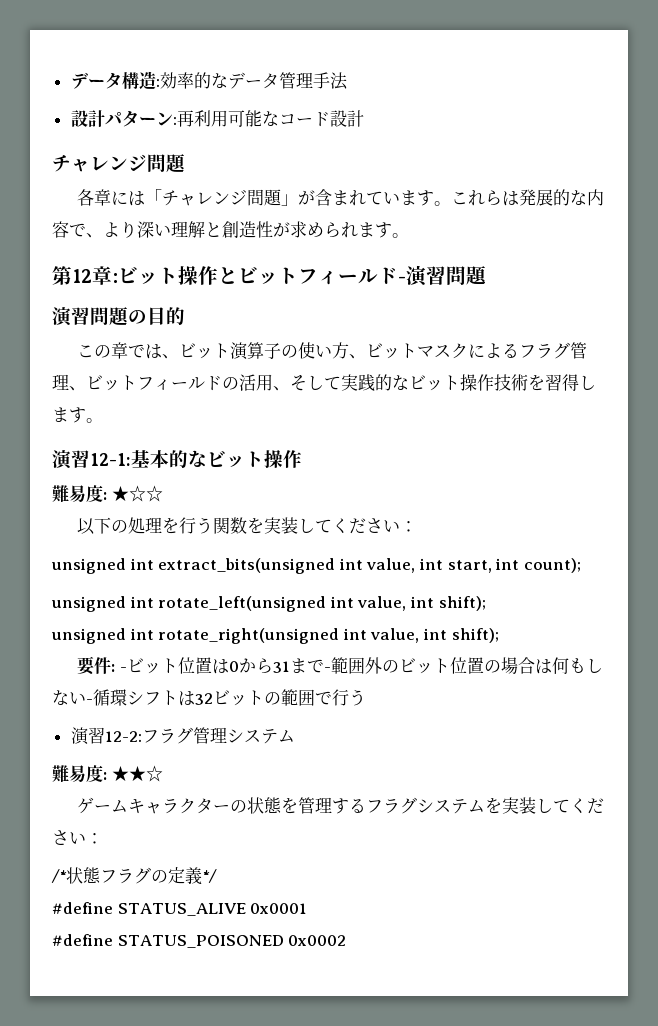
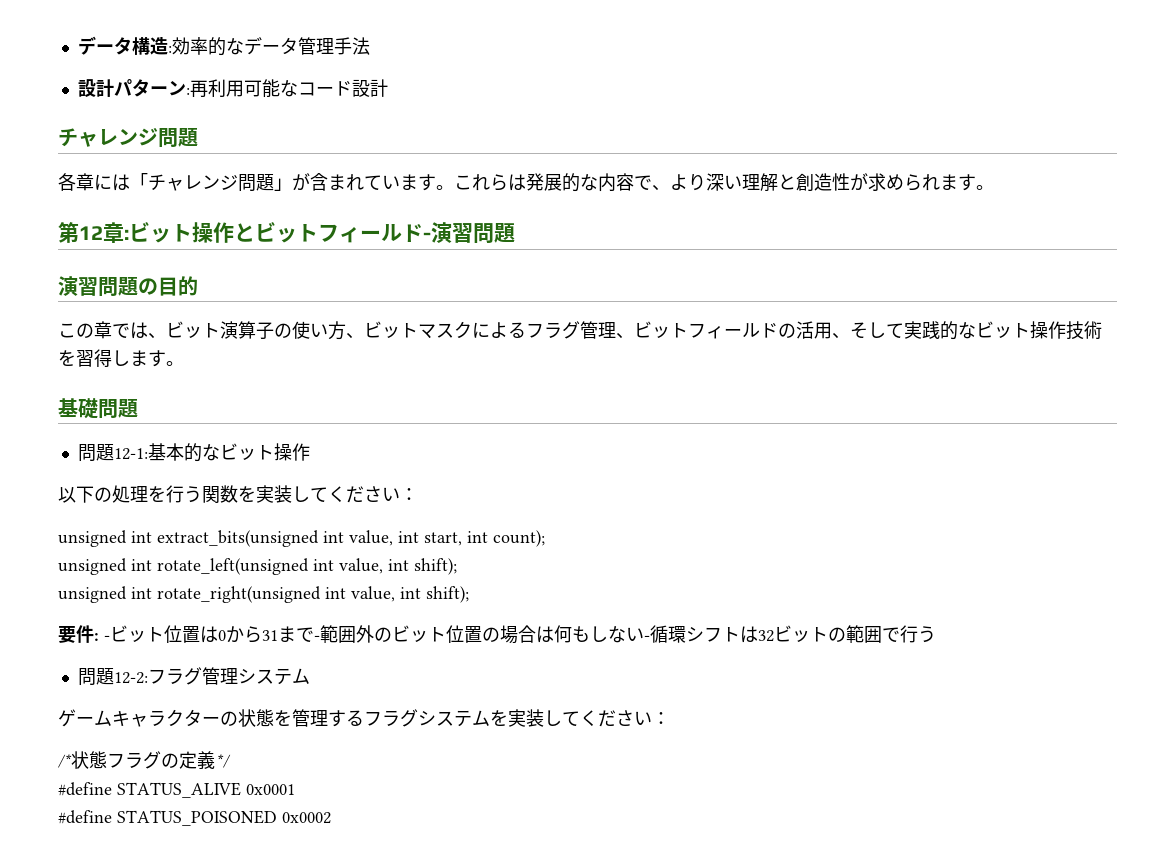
- 演習12-1:基本的なビット操作
+ 基礎問題
+ 問題12-1:基本的なビット操作
- 難易度: ★☆☆
- 演習12-2:フラグ管理システム
+ 問題12-2:フラグ管理システム
- 難易度: ★★☆

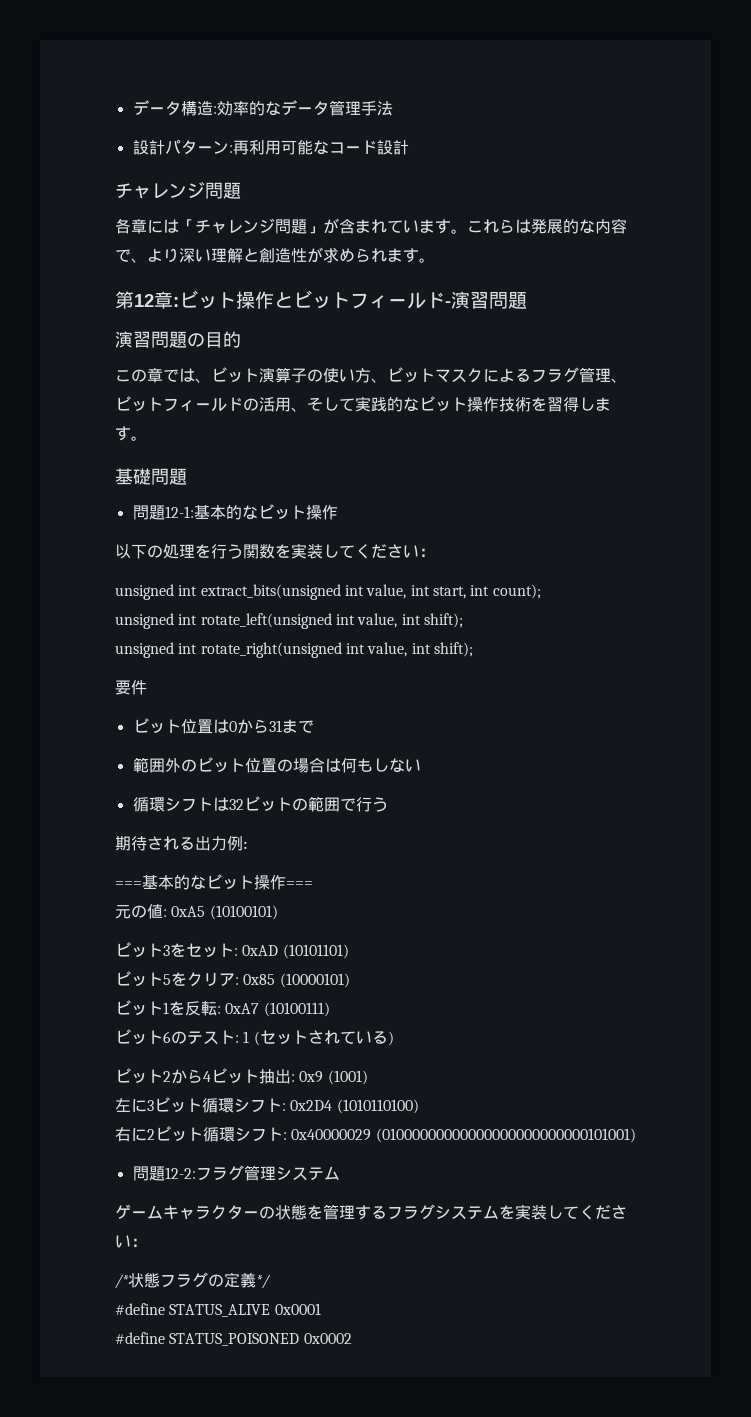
- 要件: -ビット位置は0から31まで-範囲外のビット位置の場合は何もしない-循環シフトは32ビットの範囲で行う
+ 要件
+ ビット位置は0から31まで
+ 範囲外のビット位置の場合は何もしない
+ 循環シフトは32ビットの範囲で行う
+ 期待される出力例:
+ ===基本的なビット操作===
+ 元の値: 0xA5 (10100101)
+ ビット3をセット: 0xAD (10101101)
+ ビット5をクリア: 0x85 (10000101)
+ ビット1を反転: 0xA7 (10100111)
+ ビット6のテスト: 1 (セットされている)
+ ビット2から4ビット抽出: 0x9 (1001)
+ 左に3ビット循環シフト: 0x2D4 (1010110100)
+ 右に2ビット循環シフト: 0x40000029 (01000000000000000000000000101001)

